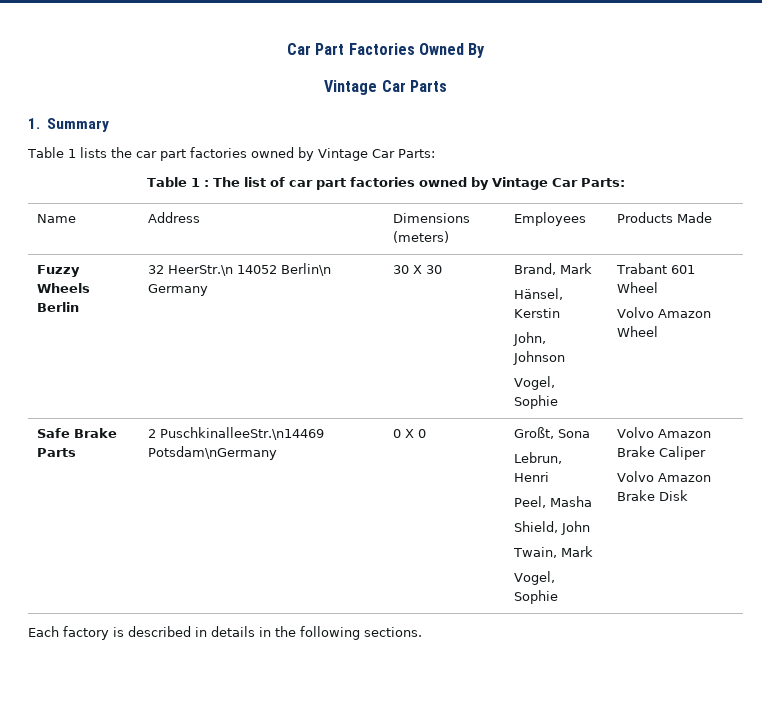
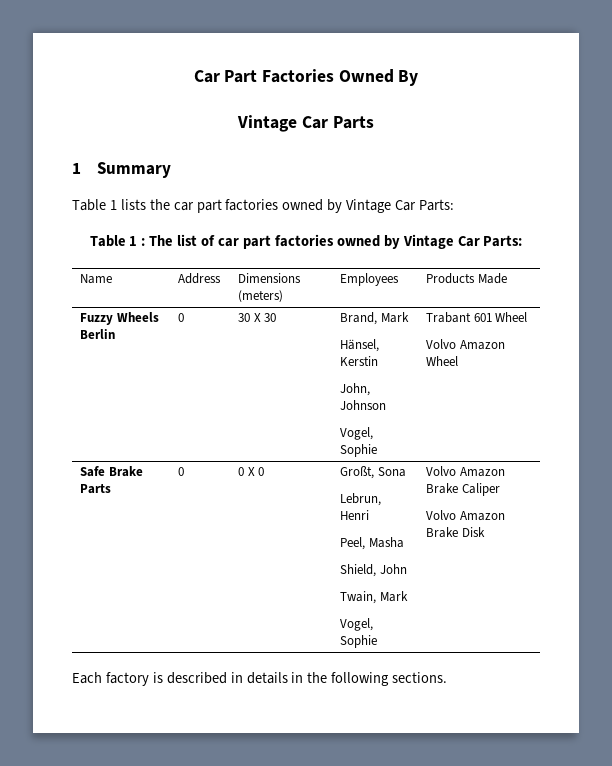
- 1. Summary
+ 1 Summary
- Fuzzy Wheels Berlin | 32 HeerStr.\n 14052 Berlin\n Germany | 30 X 30 | Brand, Mark
+ Fuzzy Wheels Berlin | 0 | 30 X 30 | Brand, Mark
- Safe Brake Parts | 2 PuschkinalleeStr.\n14469 Potsdam\nGermany | 0 X 0 | Großt, Sona
+ Safe Brake Parts | 0 | 0 X 0 | Großt, Sona

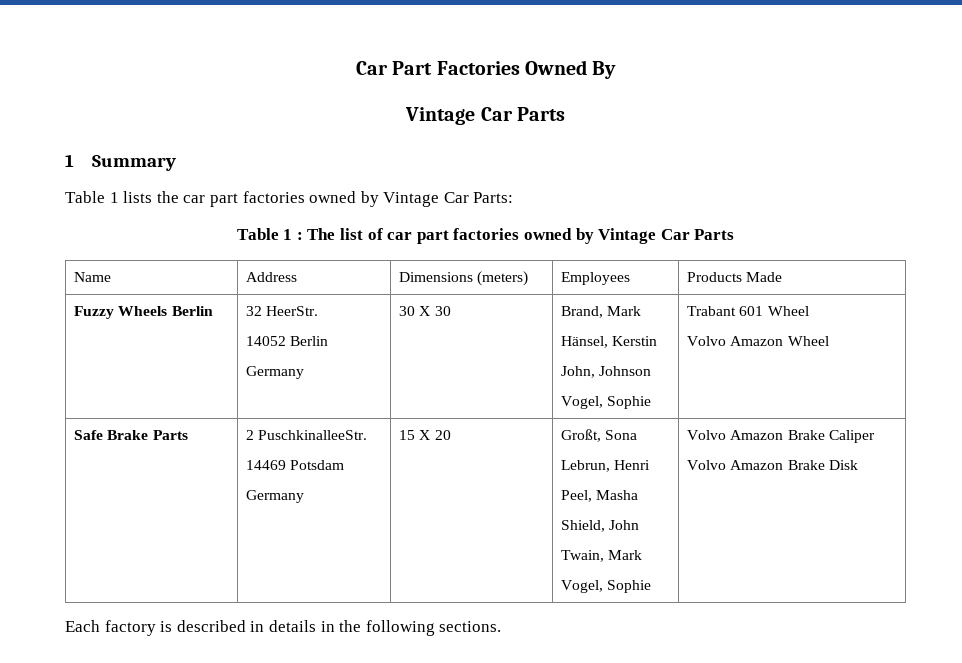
- Table 1 : The list of car part factories owned by Vintage Car Parts:
+ Table 1 : The list of car part factories owned by Vintage Car Parts
- Fuzzy Wheels Berlin | 0 | 30 X 30 | Brand, Mark
+ Fuzzy Wheels Berlin | 32 HeerStr.
+ 14052 Berlin
+ Germany | 30 X 30 | Brand, Mark
- Safe Brake Parts | 0 | 0 X 0 | Großt, Sona
+ Safe Brake Parts | 2 PuschkinalleeStr.
+ 14469 Potsdam
+ Germany | 15 X 20 | Großt, Sona

